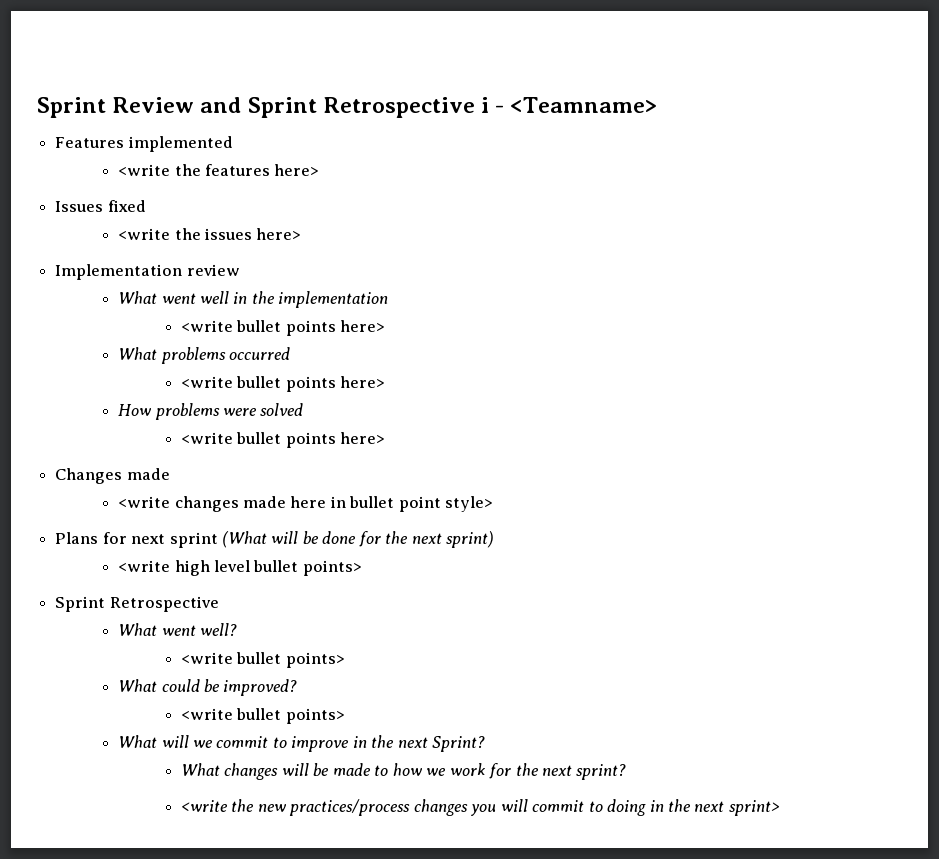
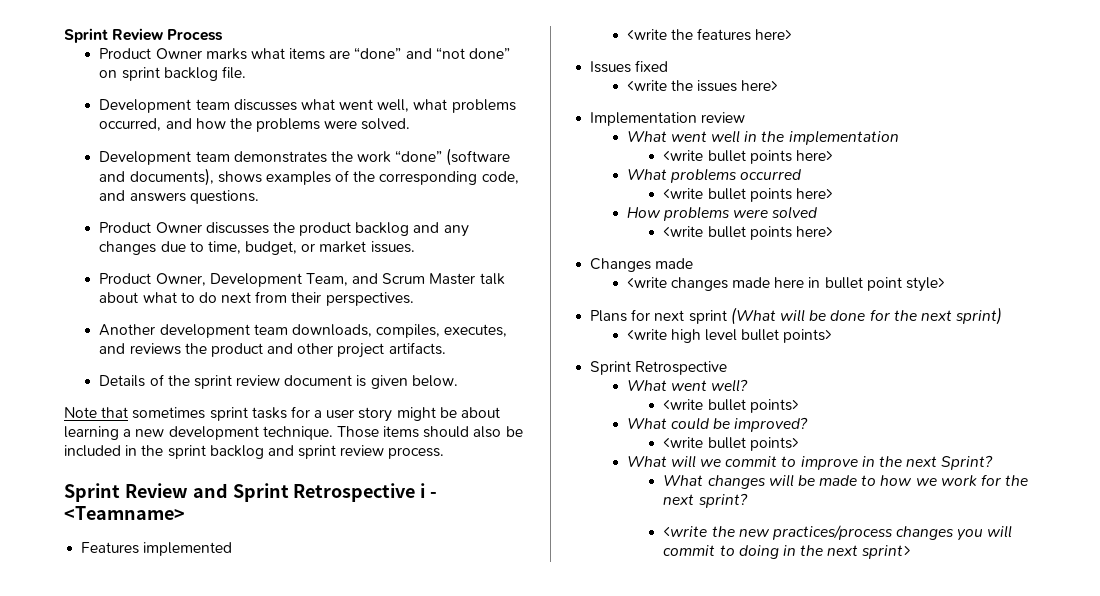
+ Sprint Review Process
+ Product Owner marks what items are “done” and “not done” on sprint backlog file.
+ Development team discusses what went well, what problems occurred, and how the problems were solved.
+ Development team demonstrates the work “done” (software and documents), shows examples of the corresponding code, and answers questions.
+ Product Owner discusses the product backlog and any changes due to time, budget, or market issues.
+ Product Owner, Development Team, and Scrum Master talk about what to do next from their perspectives.
+ Another development team downloads, compiles, executes, and reviews the product and other project artifacts.
+ Details of the sprint review document is given below.
+ Note that sometimes sprint tasks for a user story might be about learning a new development technique. Those items should also be included in the sprint backlog and sprint review process.

